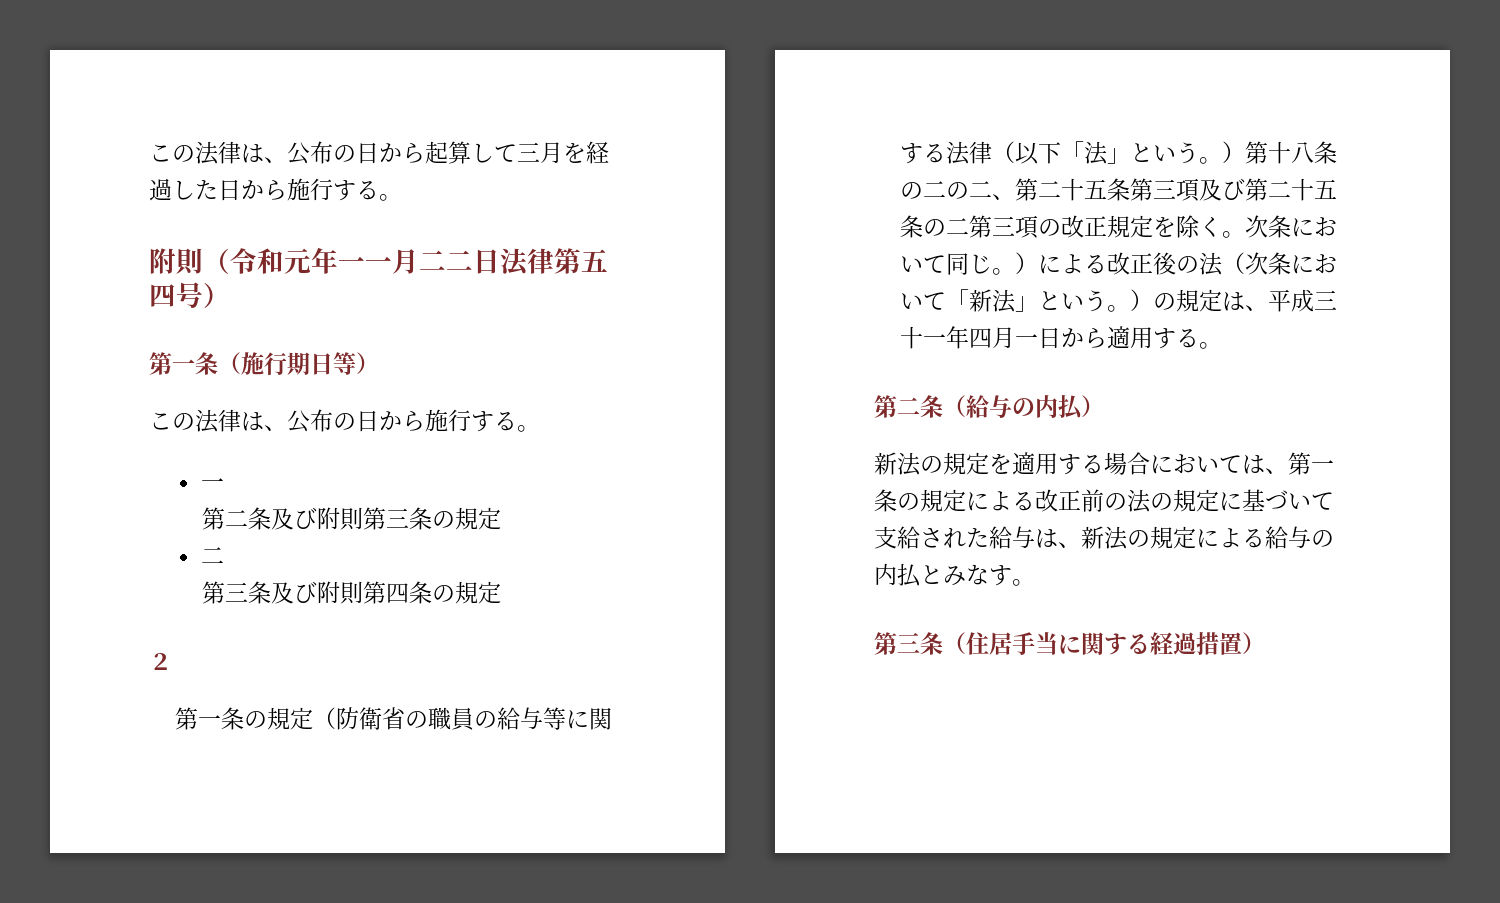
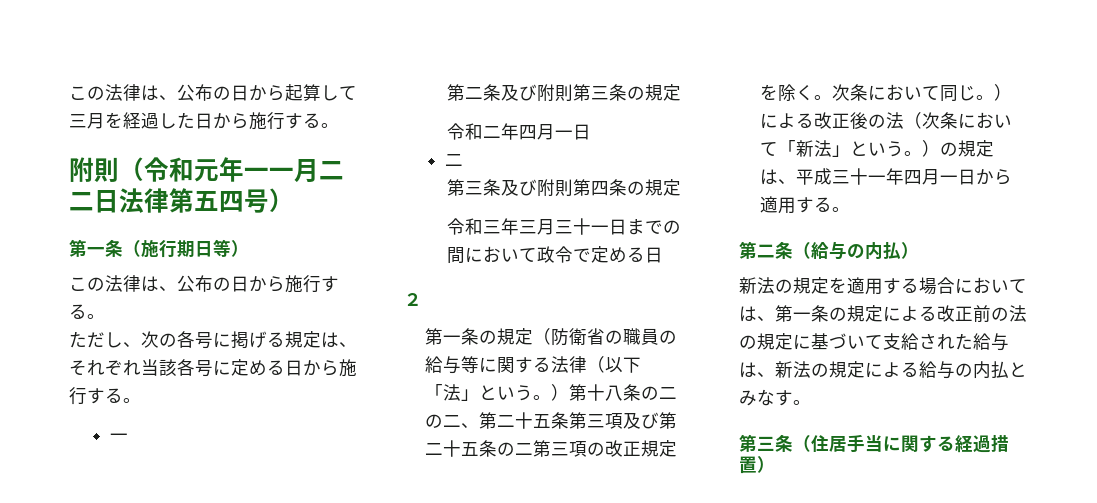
+ ただし、次の各号に掲げる規定は、それぞれ当該各号に定める日から施行する。
+ 令和二年四月一日
+ 令和三年三月三十一日までの間において政令で定める日

